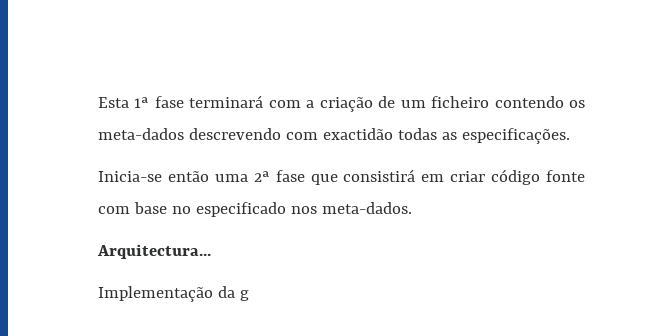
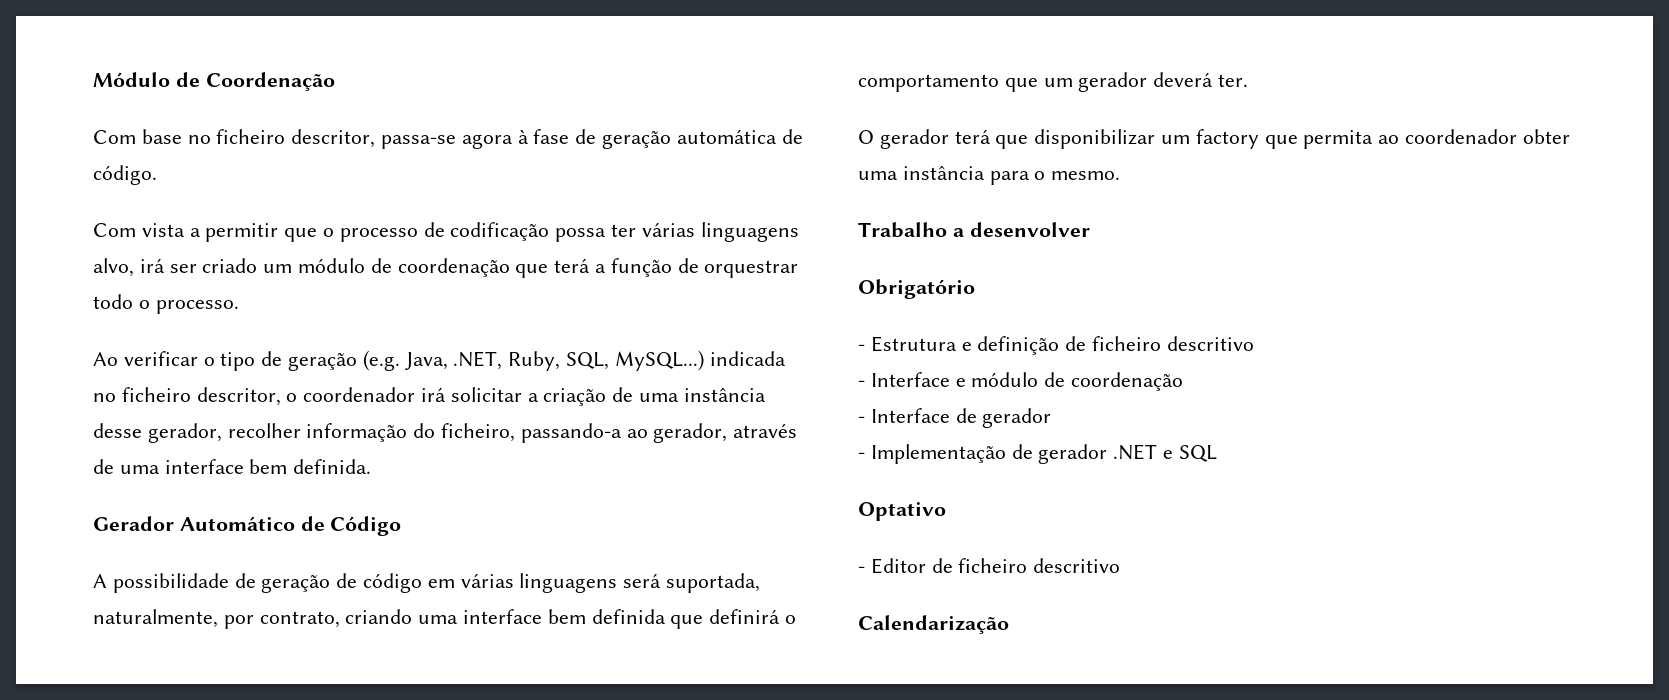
- Esta 1ª fase terminará com a criação de um ficheiro contendo os meta-dados descrevendo com exactidão todas as especificações.
- Inicia-se então uma 2ª fase que consistirá em criar código fonte com base no especificado nos meta-dados.
- Arquitectura...
- Implementação da g
+ Módulo de Coordenação
+ Com base no ficheiro descritor, passa-se agora à fase de geração automática de código.
+ Com vista a permitir que o processo de codificação possa ter várias linguagens alvo, irá ser criado um módulo de coordenação que terá a função de orquestrar todo o processo.
+ Ao verificar o tipo de geração (e.g. Java, .NET, Ruby, SQL, MySQL...) indicada no ficheiro descritor, o coordenador irá solicitar a criação de uma instância desse gerador, recolher informação do ficheiro, passando-a ao gerador, através de uma interface bem definida.
+ Gerador Automático de Código
+ A possibilidade de geração de código em várias linguagens será suportada, naturalmente, por contrato, criando uma interface bem definida que definirá o comportamento que um gerador deverá ter.
+ O gerador terá que disponibilizar um factory que permita ao coordenador obter uma instância para o mesmo.
+ Trabalho a desenvolver
+ Obrigatório
+ - Estrutura e definição de ficheiro descritivo
+ - Interface e módulo de coordenação
+ - Interface de gerador
+ - Implementação de gerador .NET e SQL
+ Optativo
+ - Editor de ficheiro descritivo
+ Calendarização

